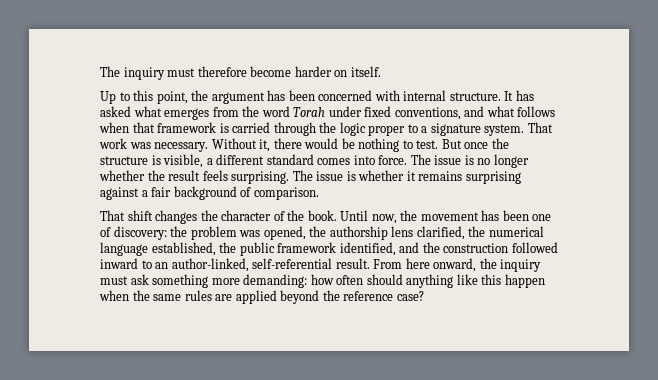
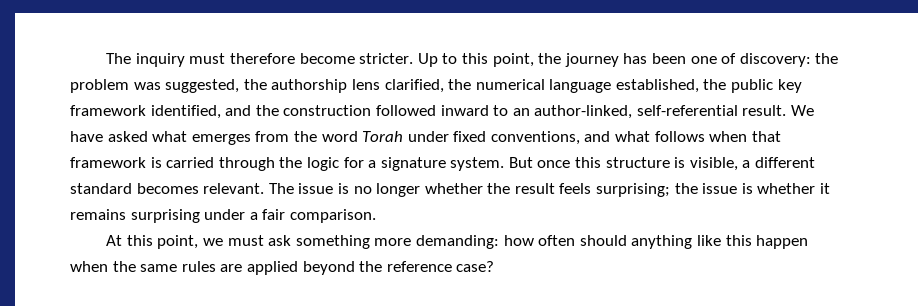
- The inquiry must therefore become harder on itself.
- Up to this point, the argument has been concerned with internal structure. It has asked what emerges from the word Torah under fixed conventions, and what follows when that framework is carried through the logic proper to a signature system.
+ The inquiry must therefore become stricter. Up to this point, the journey has been one of discovery: the problem was suggested, the authorship lens clarified, the numerical language established, the public key framework identified, and the construction followed inward to an author-linked, self-referential result. We have asked what emerges from the word Torah under fixed conventions, and what follows when that framework is carried through the logic for a signature system.
- That work was necessary. Without it, there would be nothing to test.
- But once the structure is visible, a different standard comes into force.
+ But once this structure is visible, a different standard becomes relevant.
- The issue is no longer whether the result feels surprising. The issue is whether it remains surprising against a fair background of comparison.
+ The issue is no longer whether the result feels surprising; the issue is whether it remains surprising under a fair comparison.
- That shift changes the character of the book. Until now, the movement has been one of discovery: the problem was opened, the authorship lens clarified, the numerical language established, the public framework identified, and the construction followed inward to an author-linked, self-referential result. From here onward, the inquiry must ask something more demanding: how often should anything like this happen when the same rules are applied beyond the reference case?
+ At this point, we must ask something more demanding: how often should anything like this happen when the same rules are applied beyond the reference case?

